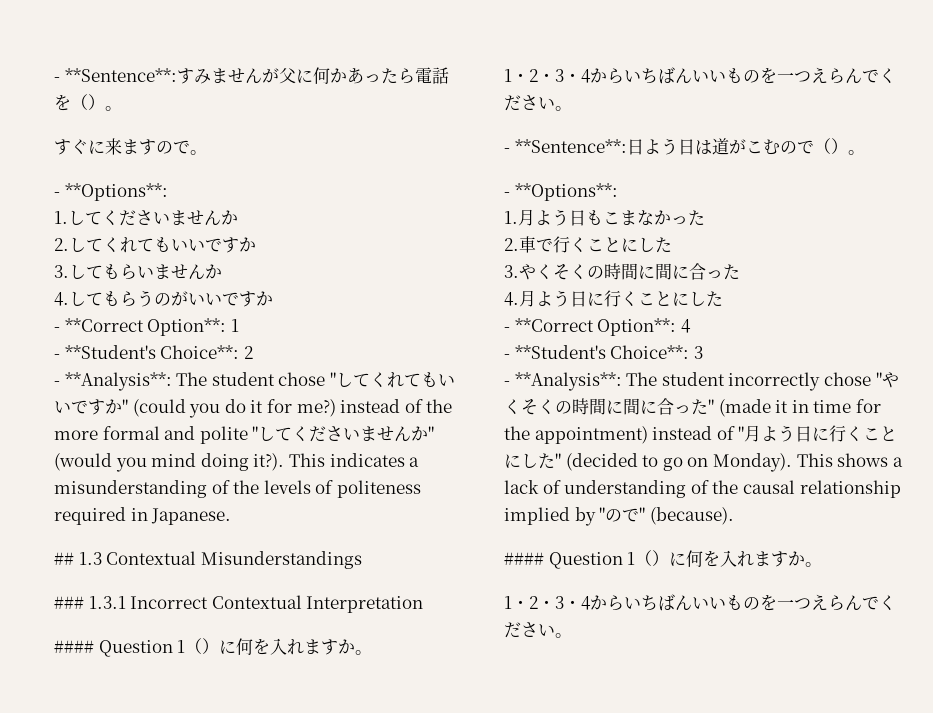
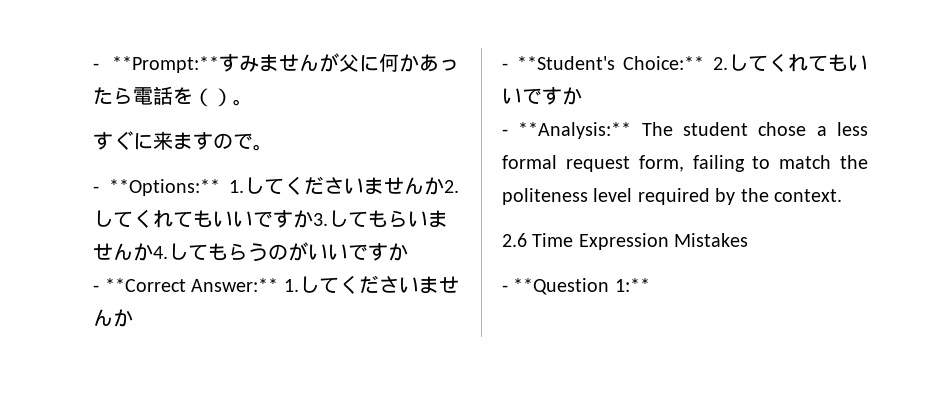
- - **Sentence**:すみませんが父に何かあったら電話を（）。
+ - **Prompt:**すみませんが父に何かあったら電話を（）。
  すぐに来ますので。
- - **Options**:
- 1.してくださいませんか
- 2.してくれてもいいですか
- 3.してもらいませんか
- 4.してもらうのがいいですか
+ - **Options:** 1.してくださいませんか2.してくれてもいいですか3.してもらいませんか4.してもらうのがいいですか
- - **Correct Option**: 1
- - **Student's Choice**: 2
- - **Analysis**: The student chose "してくれてもいいですか" (could you do it for me?) instead of the more formal and polite "してくださいませんか" (would you mind doing it?). This indicates a misunderstanding of the levels of politeness required in Japanese.
- ## 1.3 Contextual Misunderstandings
- ### 1.3.1 Incorrect Contextual Interpretation
- #### Question 1（）に何を入れますか。
- 1・2・3・4からいちばんいいものを一つえらんでください。
- - **Sentence**:日よう日は道がこむので（）。
- - **Options**:
- 1.月よう日もこまなかった
- 2.車で行くことにした
- 3.やくそくの時間に間に合った
- 4.月よう日に行くことにした
- - **Correct Option**: 4
- - **Student's Choice**: 3
- - **Analysis**: The student incorrectly chose "やくそくの時間に間に合った" (made it in time for the appointment) instead of "月よう日に行くことにした" (decided to go on Monday). This shows a lack of understanding of the causal relationship implied by "ので" (because).
- #### Question 1（）に何を入れますか。
- 1・2・3・4からいちばんいいものを一つえらんでください。
+ - **Correct Answer:** 1.してくださいませんか
+ - **Student's Choice:** 2.してくれてもいいですか
+ - **Analysis:** The student chose a less formal request form, failing to match the politeness level required by the context.
+ 2.6 Time Expression Mistakes
+ - **Question 1:**

